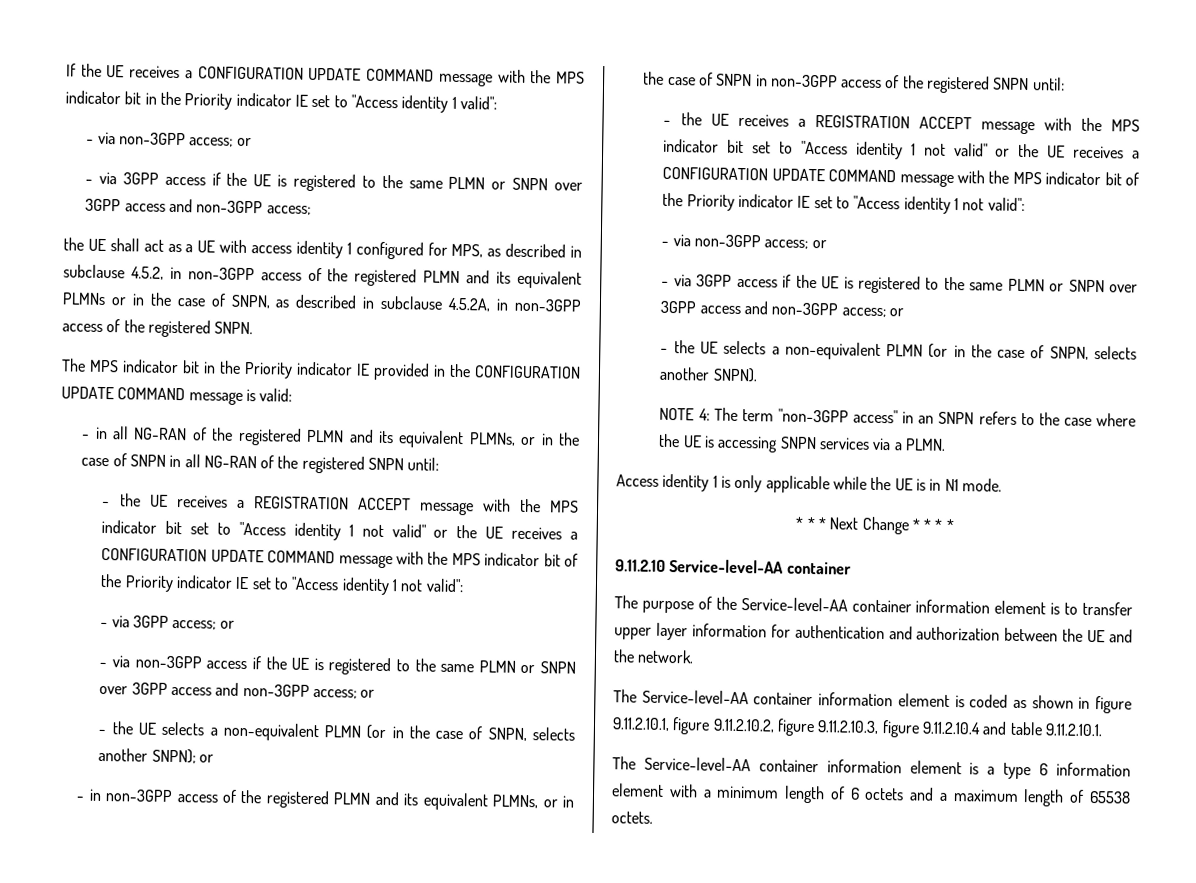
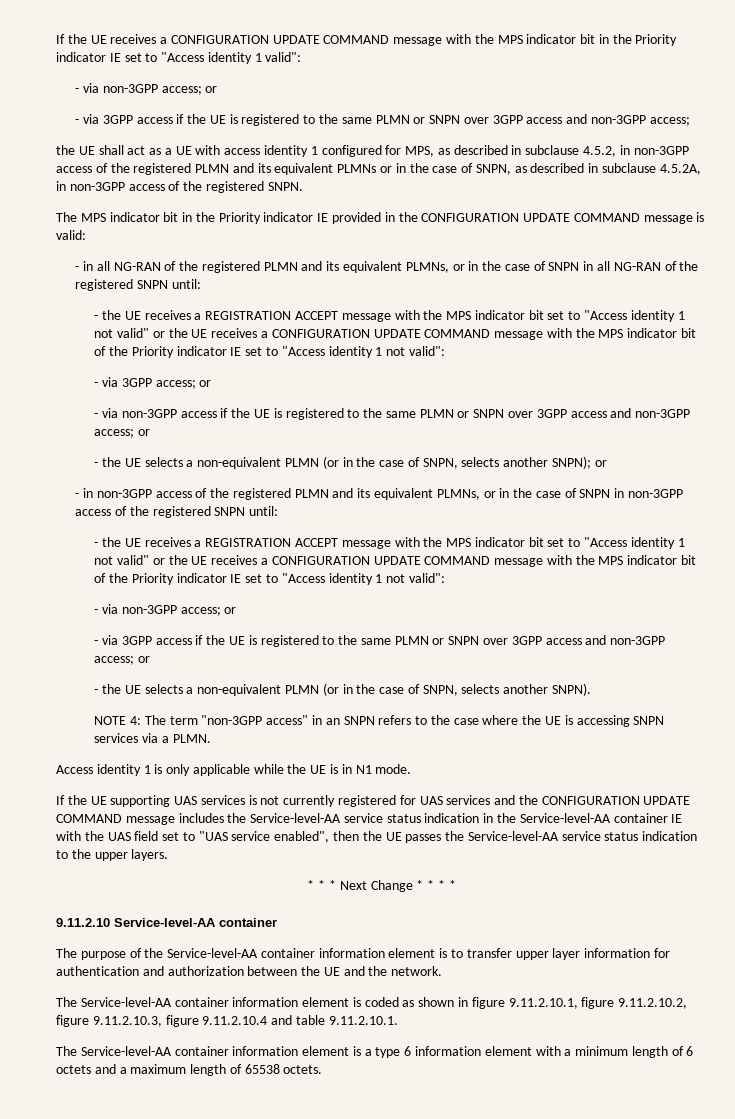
+ If the UE supporting UAS services is not currently registered for UAS services and the CONFIGURATION UPDATE COMMAND message includes the Service-level-AA service status indication in the Service-level-AA container IE with the UAS field set to "UAS service enabled", then the UE passes the Service-level-AA service status indication to the upper layers.

